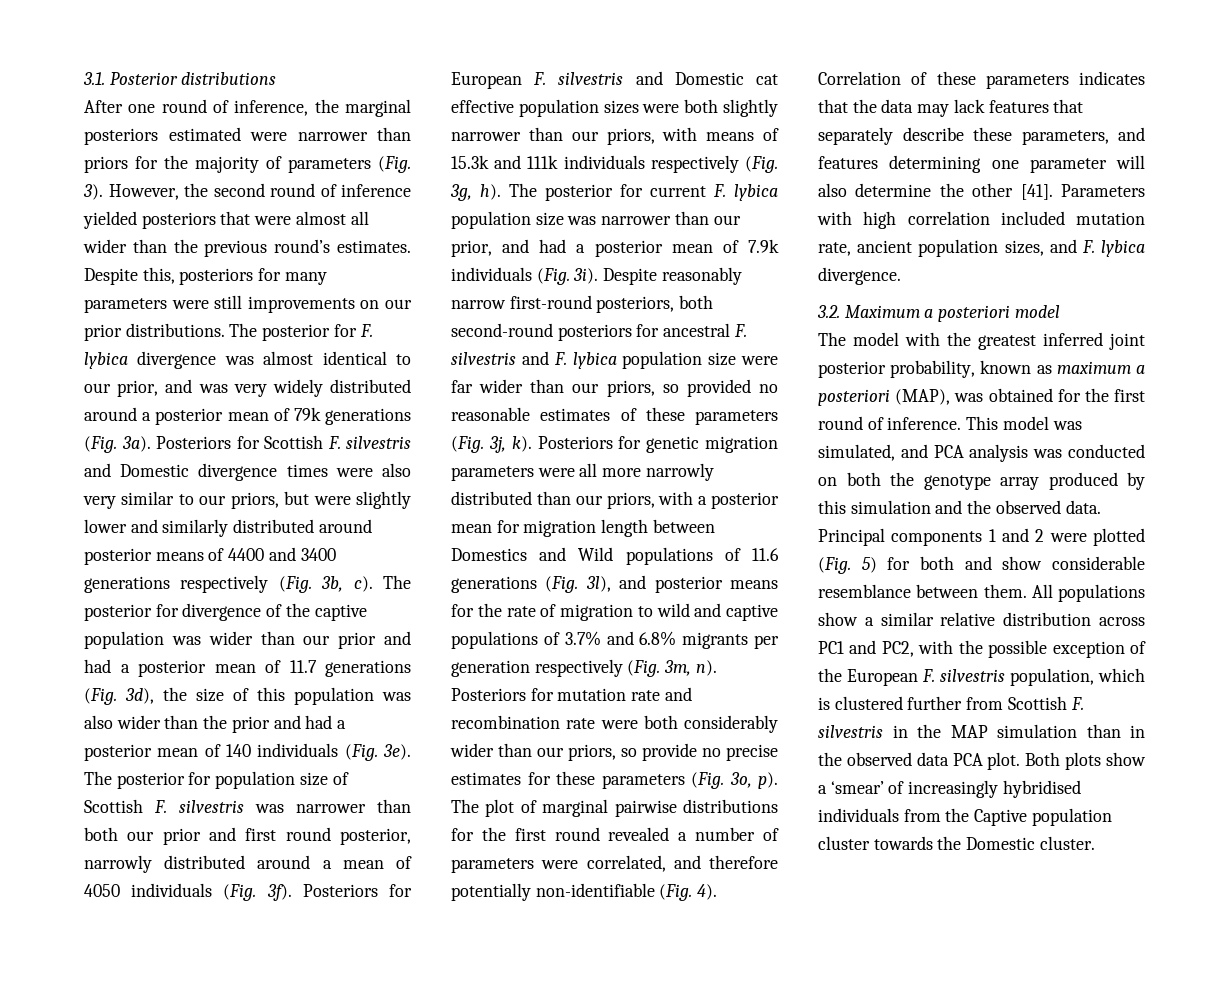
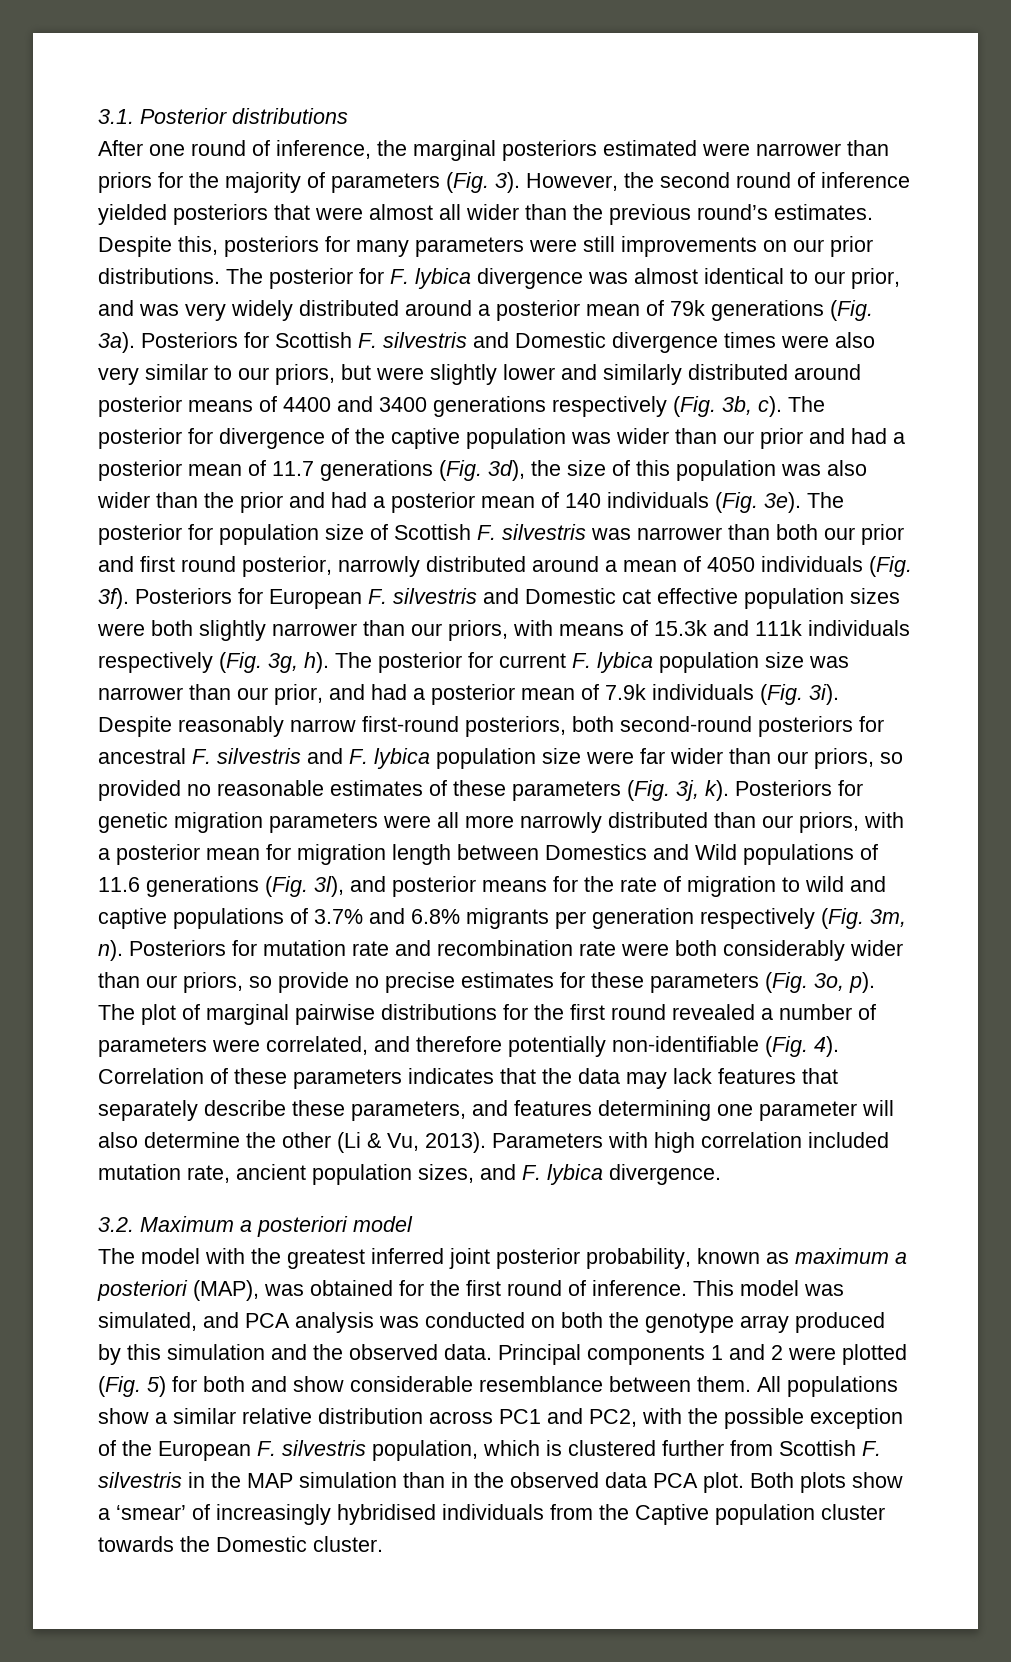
- Correlation of these parameters indicates that the data may lack features that separately describe these parameters, and features determining one parameter will also determine the other [41].
+ Correlation of these parameters indicates that the data may lack features that separately describe these parameters, and features determining one parameter will also determine the other (Li & Vu, 2013).

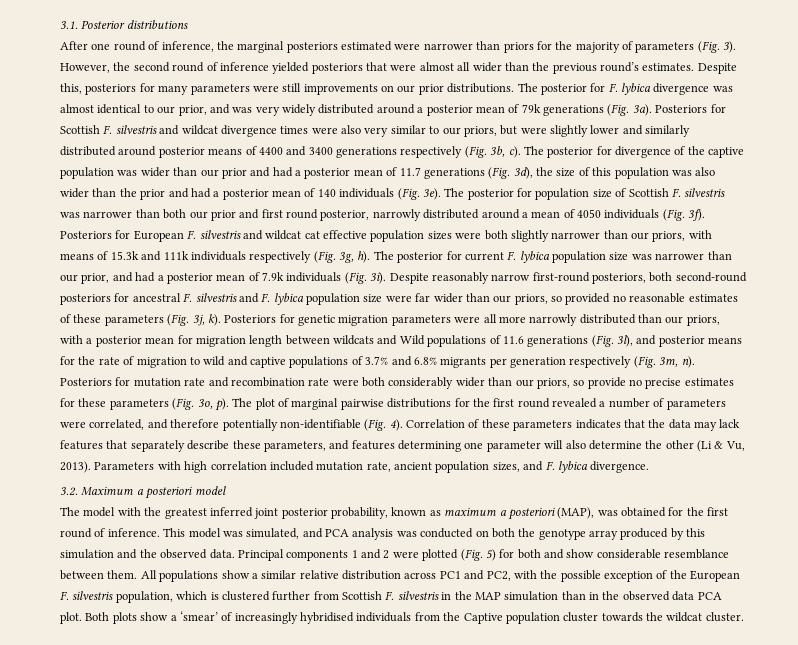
- Posteriors for Scottish F. silvestris and Domestic divergence times were also very similar to our priors, but were slightly lower and similarly distributed around posterior means of 4400 and 3400 generations respectively (Fig. 3b, c).
+ Posteriors for Scottish F. silvestris and wildcat divergence times were also very similar to our priors, but were slightly lower and similarly distributed around posterior means of 4400 and 3400 generations respectively (Fig. 3b, c).
- Posteriors for European F. silvestris and Domestic cat effective population sizes were both slightly narrower than our priors, with means of 15.3k and 111k individuals respectively (Fig. 3g, h).
+ Posteriors for European F. silvestris and wildcat cat effective population sizes were both slightly narrower than our priors, with means of 15.3k and 111k individuals respectively (Fig. 3g, h).
- Posteriors for genetic migration parameters were all more narrowly distributed than our priors, with a posterior mean for migration length between Domestics and Wild populations of 11.6 generations (Fig. 3l), and posterior means for the rate of migration to wild and captive populations of 3.7% and 6.8% migrants per generation respectively (Fig. 3m, n).
+ Posteriors for genetic migration parameters were all more narrowly distributed than our priors, with a posterior mean for migration length between wildcats and Wild populations of 11.6 generations (Fig. 3l), and posterior means for the rate of migration to wild and captive populations of 3.7% and 6.8% migrants per generation respectively (Fig. 3m, n).
- Both plots show a ‘smear’ of increasingly hybridised individuals from the Captive population cluster towards the Domestic cluster.
+ Both plots show a ‘smear’ of increasingly hybridised individuals from the Captive population cluster towards the wildcat cluster.

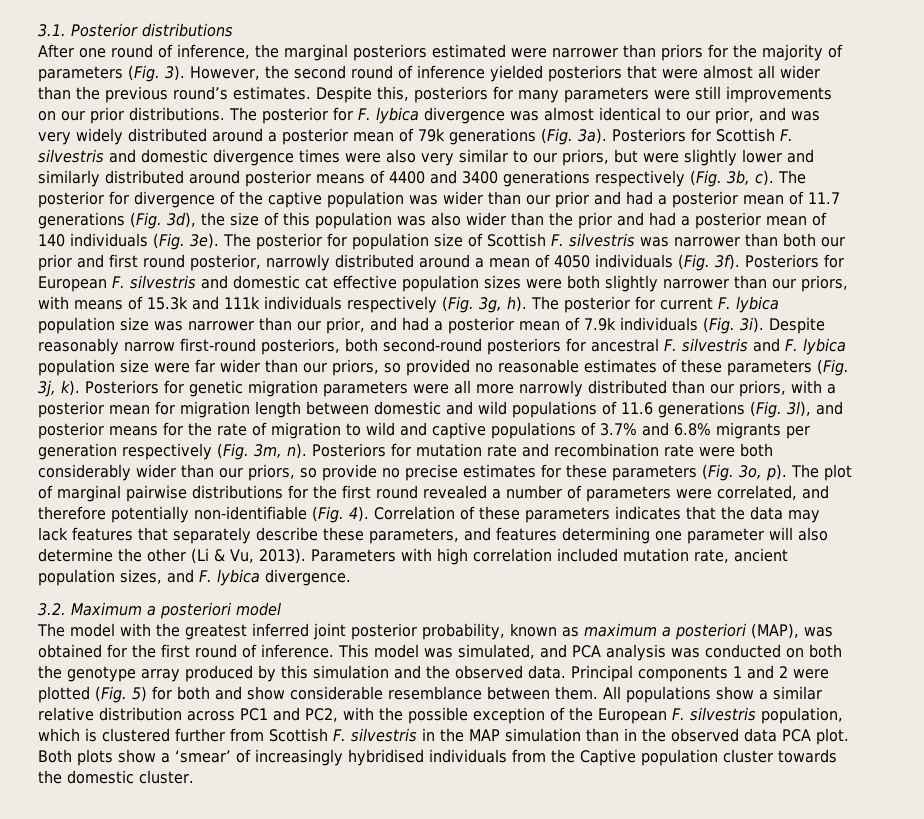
- Posteriors for Scottish F. silvestris and wildcat divergence times were also very similar to our priors, but were slightly lower and similarly distributed around posterior means of 4400 and 3400 generations respectively (Fig. 3b, c).
+ Posteriors for Scottish F. silvestris and domestic divergence times were also very similar to our priors, but were slightly lower and similarly distributed around posterior means of 4400 and 3400 generations respectively (Fig. 3b, c).
- Posteriors for European F. silvestris and wildcat cat effective population sizes were both slightly narrower than our priors, with means of 15.3k and 111k individuals respectively (Fig. 3g, h).
+ Posteriors for European F. silvestris and domestic cat effective population sizes were both slightly narrower than our priors, with means of 15.3k and 111k individuals respectively (Fig. 3g, h).
- Posteriors for genetic migration parameters were all more narrowly distributed than our priors, with a posterior mean for migration length between wildcats and Wild populations of 11.6 generations (Fig. 3l), and posterior means for the rate of migration to wild and captive populations of 3.7% and 6.8% migrants per generation respectively (Fig. 3m, n).
+ Posteriors for genetic migration parameters were all more narrowly distributed than our priors, with a posterior mean for migration length between domestic and wild populations of 11.6 generations (Fig. 3l), and posterior means for the rate of migration to wild and captive populations of 3.7% and 6.8% migrants per generation respectively (Fig. 3m, n).
- Both plots show a ‘smear’ of increasingly hybridised individuals from the Captive population cluster towards the wildcat cluster.
+ Both plots show a ‘smear’ of increasingly hybridised individuals from the Captive population cluster towards the domestic cluster.

